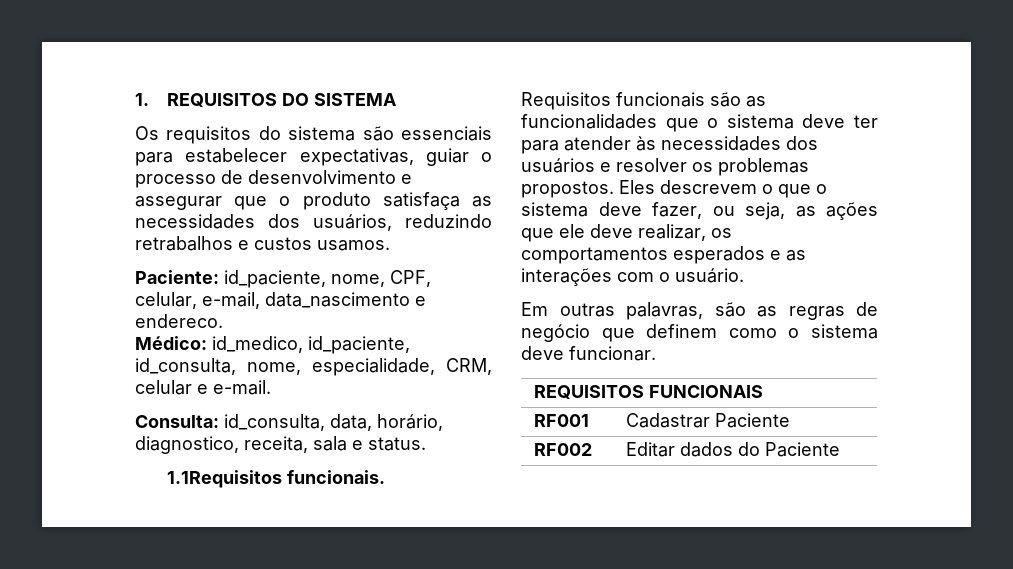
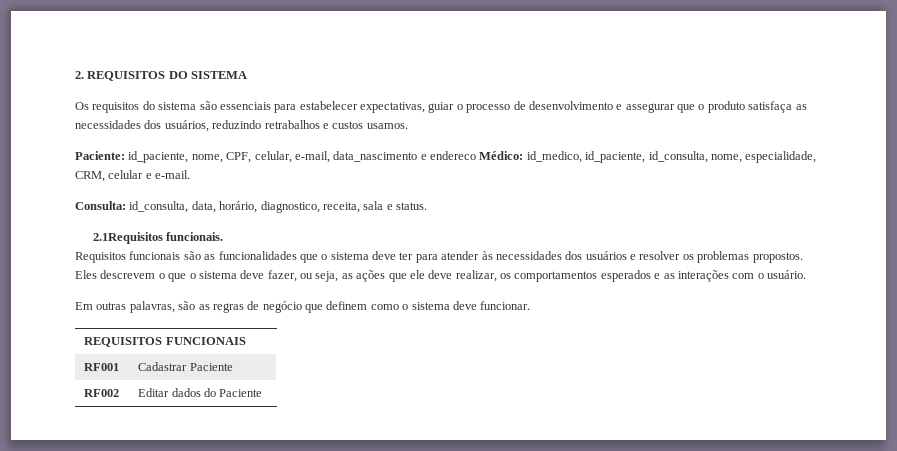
- 1. REQUISITOS DO SISTEMA
+ 2. REQUISITOS DO SISTEMA
- Paciente: id_paciente, nome, CPF, celular, e-mail, data_nascimento e endereco.
- Médico: id_medico, id_paciente, id_consulta, nome, especialidade, CRM, celular e e-mail.
+ Paciente: id_paciente, nome, CPF, celular, e-mail, data_nascimento e endereco Médico: id_medico, id_paciente, id_consulta, nome, especialidade, CRM, celular e e-mail.
- 1.1Requisitos funcionais.
+ 2.1Requisitos funcionais.

